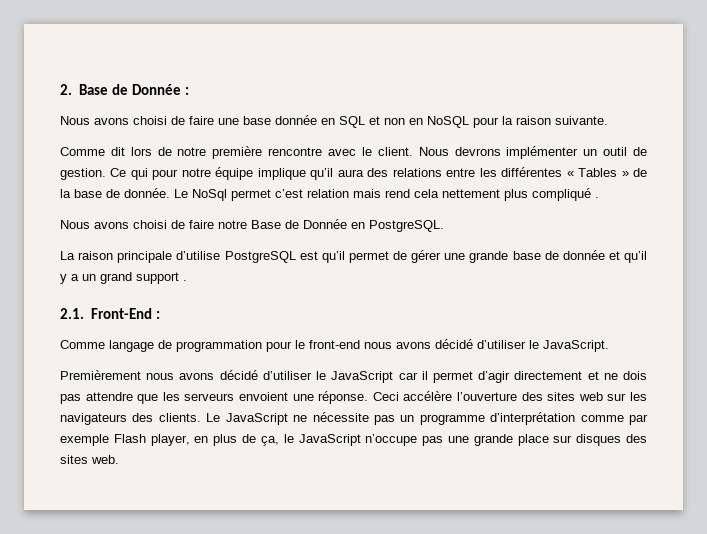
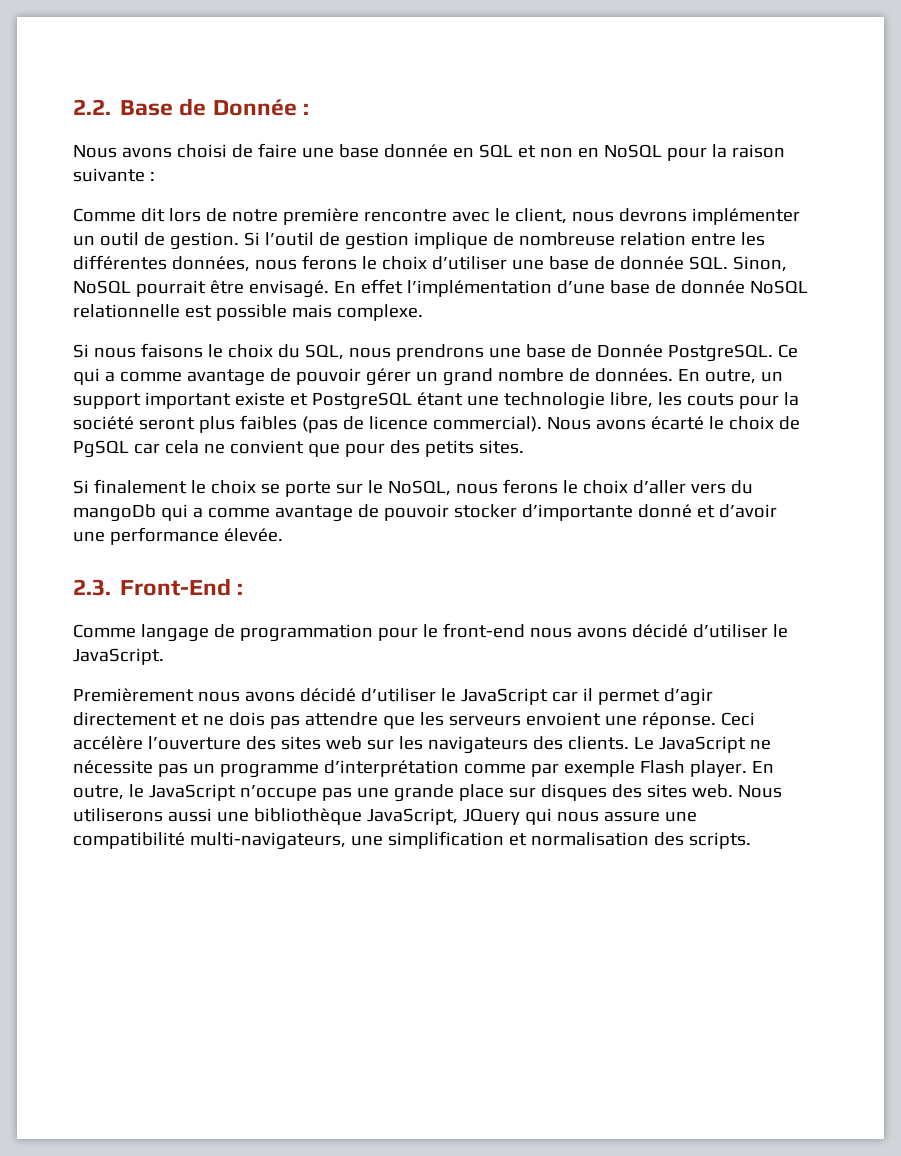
- 2. Base de Donnée :
+ 2.2. Base de Donnée :
- Nous avons choisi de faire une base donnée en SQL et non en NoSQL pour la raison suivante.
+ Nous avons choisi de faire une base donnée en SQL et non en NoSQL pour la raison suivante :
- Comme dit lors de notre première rencontre avec le client. Nous devrons implémenter un outil de gestion.
+ Comme dit lors de notre première rencontre avec le client, nous devrons implémenter un outil de gestion.
- Ce qui pour notre équipe implique qu’il aura des relations entre les différentes « Tables » de la base de donnée. Le NoSql permet c’est relation mais rend cela nettement plus compliqué .
- Nous avons choisi de faire notre Base de Donnée en PostgreSQL.
- La raison principale d’utilise PostgreSQL est qu’il permet de gérer une grande base de donnée et qu’il y a un grand support .
- 2.1. Front-End :
+ Si l’outil de gestion implique de nombreuse relation entre les différentes données, nous ferons le choix d’utiliser une base de donnée SQL. Sinon, NoSQL pourrait être envisagé. En effet l’implémentation d’une base de donnée NoSQL relationnelle est possible mais complexe.
+ Si nous faisons le choix du SQL, nous prendrons une base de Donnée PostgreSQL. Ce qui a comme avantage de pouvoir gérer un grand nombre de données. En outre, un support important existe et PostgreSQL étant une technologie libre, les couts pour la société seront plus faibles (pas de licence commercial). Nous avons écarté le choix de PgSQL car cela ne convient que pour des petits sites.
+ Si finalement le choix se porte sur le NoSQL, nous ferons le choix d’aller vers du mangoDb qui a comme avantage de pouvoir stocker d’importante donné et d’avoir une performance élevée.
+ 2.3. Front-End :
- Le JavaScript ne nécessite pas un programme d’interprétation comme par exemple Flash player, en plus de ça, le JavaScript n’occupe pas une grande place sur disques des sites web.
+ Le JavaScript ne nécessite pas un programme d’interprétation comme par exemple Flash player. En outre, le JavaScript n’occupe pas une grande place sur disques des sites web.
+ Nous utiliserons aussi une bibliothèque JavaScript, JQuery qui nous assure une compatibilité multi-navigateurs, une simplification et normalisation des scripts.

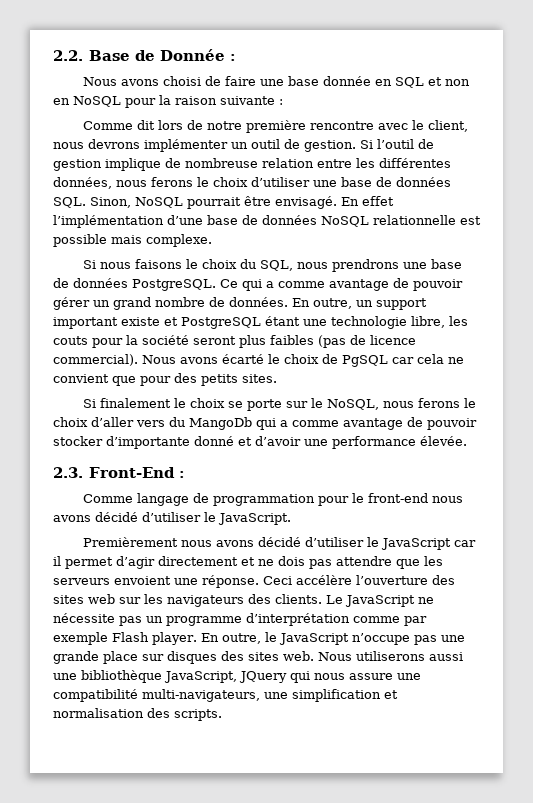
- Si l’outil de gestion implique de nombreuse relation entre les différentes données, nous ferons le choix d’utiliser une base de donnée SQL. Sinon, NoSQL pourrait être envisagé.
+ Si l’outil de gestion implique de nombreuse relation entre les différentes données, nous ferons le choix d’utiliser une base de données SQL. Sinon, NoSQL pourrait être envisagé.
- En effet l’implémentation d’une base de donnée NoSQL relationnelle est possible mais complexe.
+ En effet l’implémentation d’une base de données NoSQL relationnelle est possible mais complexe.
- Si nous faisons le choix du SQL, nous prendrons une base de Donnée PostgreSQL.
+ Si nous faisons le choix du SQL, nous prendrons une base de données PostgreSQL.
- Si finalement le choix se porte sur le NoSQL, nous ferons le choix d’aller vers du mangoDb qui a comme avantage de pouvoir stocker d’importante donné et d’avoir une performance élevée.
+ Si finalement le choix se porte sur le NoSQL, nous ferons le choix d’aller vers du MangoDb qui a comme avantage de pouvoir stocker d’importante donné et d’avoir une performance élevée.

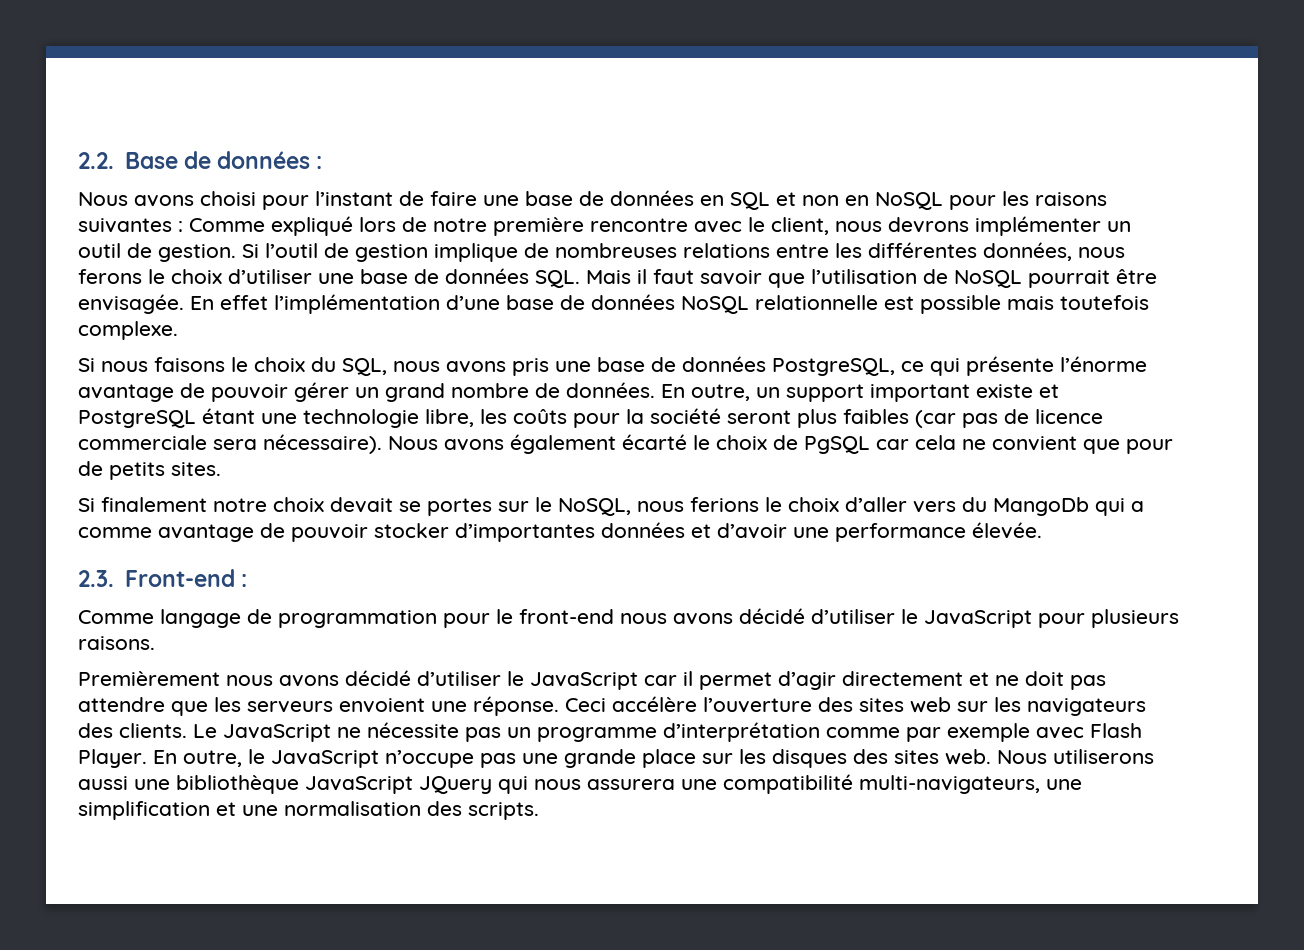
- 2.2. Base de Donnée :
+ 2.2. Base de données :
- Nous avons choisi de faire une base donnée en SQL et non en NoSQL pour la raison suivante :
- Comme dit lors de notre première rencontre avec le client, nous devrons implémenter un outil de gestion.
+ Nous avons choisi pour l’instant de faire une base de données en SQL et non en NoSQL pour les raisons suivantes : Comme expliqué lors de notre première rencontre avec le client, nous devrons implémenter un outil de gestion.
- Si l’outil de gestion implique de nombreuse relation entre les différentes données, nous ferons le choix d’utiliser une base de données SQL. Sinon, NoSQL pourrait être envisagé.
+ Si l’outil de gestion implique de nombreuses relations entre les différentes données, nous ferons le choix d’utiliser une base de données SQL. Mais il faut savoir que l’utilisation de NoSQL pourrait être envisagée.
- En effet l’implémentation d’une base de données NoSQL relationnelle est possible mais complexe.
+ En effet l’implémentation d’une base de données NoSQL relationnelle est possible mais toutefois complexe.
- Si nous faisons le choix du SQL, nous prendrons une base de données PostgreSQL. Ce qui a comme avantage de pouvoir gérer un grand nombre de données.
+ Si nous faisons le choix du SQL, nous avons pris une base de données PostgreSQL, ce qui présente l’énorme avantage de pouvoir gérer un grand nombre de données.
- En outre, un support important existe et PostgreSQL étant une technologie libre, les couts pour la société seront plus faibles (pas de licence commercial). Nous avons écarté le choix de PgSQL car cela ne convient que pour des petits sites.
+ En outre, un support important existe et PostgreSQL étant une technologie libre, les coûts pour la société seront plus faibles (car pas de licence commerciale sera nécessaire). Nous avons également écarté le choix de PgSQL car cela ne convient que pour de petits sites.
- Si finalement le choix se porte sur le NoSQL, nous ferons le choix d’aller vers du MangoDb qui a comme avantage de pouvoir stocker d’importante donné et d’avoir une performance élevée.
+ Si finalement notre choix devait se portes sur le NoSQL, nous ferions le choix d’aller vers du MangoDb qui a comme avantage de pouvoir stocker d’importantes données et d’avoir une performance élevée.
- 2.3. Front-End :
+ 2.3. Front-end :
- Comme langage de programmation pour le front-end nous avons décidé d’utiliser le JavaScript.
+ Comme langage de programmation pour le front-end nous avons décidé d’utiliser le JavaScript pour plusieurs raisons.
- Premièrement nous avons décidé d’utiliser le JavaScript car il permet d’agir directement et ne dois pas attendre que les serveurs envoient une réponse.
+ Premièrement nous avons décidé d’utiliser le JavaScript car il permet d’agir directement et ne doit pas attendre que les serveurs envoient une réponse.
- Le JavaScript ne nécessite pas un programme d’interprétation comme par exemple Flash player.
+ Le JavaScript ne nécessite pas un programme d’interprétation comme par exemple avec Flash Player.
- En outre, le JavaScript n’occupe pas une grande place sur disques des sites web.
+ En outre, le JavaScript n’occupe pas une grande place sur les disques des sites web.
- Nous utiliserons aussi une bibliothèque JavaScript, JQuery qui nous assure une compatibilité multi-navigateurs, une simplification et normalisation des scripts.
+ Nous utiliserons aussi une bibliothèque JavaScript JQuery qui nous assurera une compatibilité multi-navigateurs, une simplification et une normalisation des scripts.

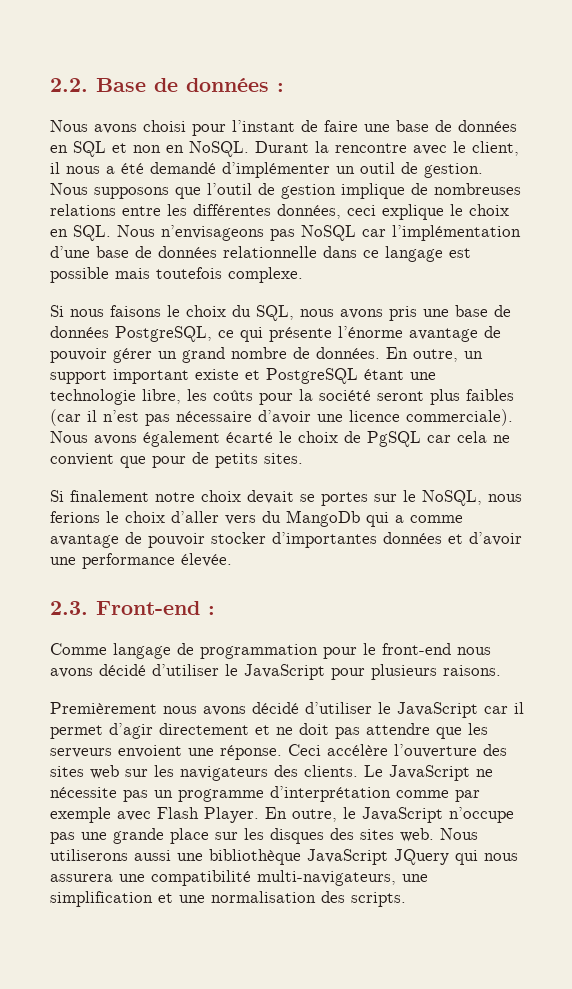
- Nous avons choisi pour l’instant de faire une base de données en SQL et non en NoSQL pour les raisons suivantes : Comme expliqué lors de notre première rencontre avec le client, nous devrons implémenter un outil de gestion.
+ Nous avons choisi pour l’instant de faire une base de données en SQL et non en NoSQL. Durant la rencontre avec le client, il nous a été demandé d’implémenter un outil de gestion.
- Si l’outil de gestion implique de nombreuses relations entre les différentes données, nous ferons le choix d’utiliser une base de données SQL. Mais il faut savoir que l’utilisation de NoSQL pourrait être envisagée. En effet l’implémentation d’une base de données NoSQL relationnelle est possible mais toutefois complexe.
+ Nous supposons que l’outil de gestion implique de nombreuses relations entre les différentes données, ceci explique le choix en SQL. Nous n’envisageons pas NoSQL car l’implémentation d’une base de données relationnelle dans ce langage est possible mais toutefois complexe.
- En outre, un support important existe et PostgreSQL étant une technologie libre, les coûts pour la société seront plus faibles (car pas de licence commerciale sera nécessaire).
+ En outre, un support important existe et PostgreSQL étant une technologie libre, les coûts pour la société seront plus faibles (car il n’est pas nécessaire d’avoir une licence commerciale).

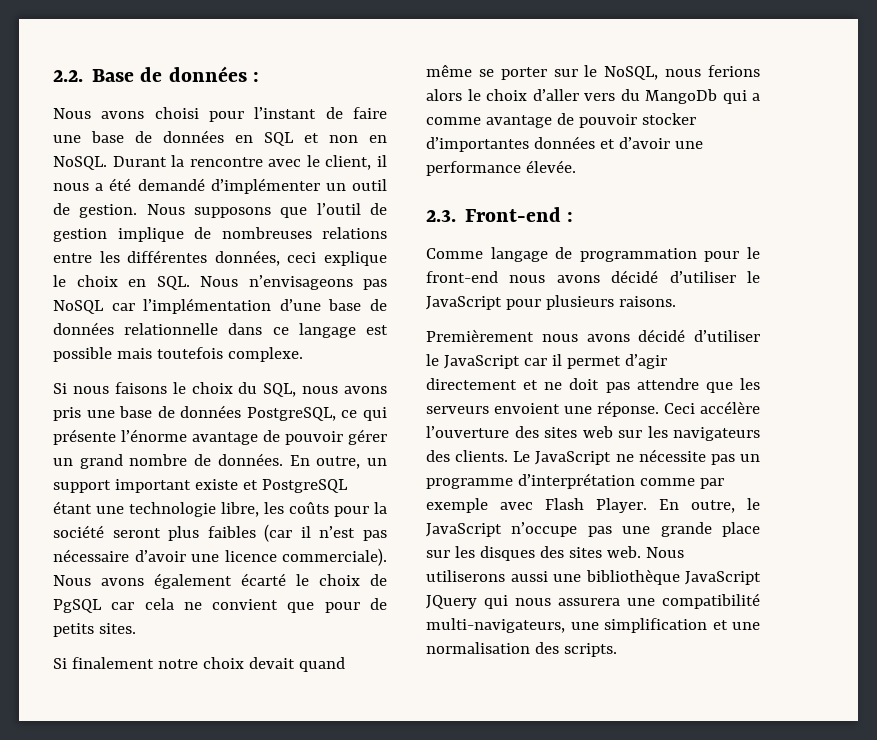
- Si finalement notre choix devait se portes sur le NoSQL, nous ferions le choix d’aller vers du MangoDb qui a comme avantage de pouvoir stocker d’importantes données et d’avoir une performance élevée.
+ Si finalement notre choix devait quand même se porter sur le NoSQL, nous ferions alors le choix d’aller vers du MangoDb qui a comme avantage de pouvoir stocker d’importantes données et d’avoir une performance élevée.

